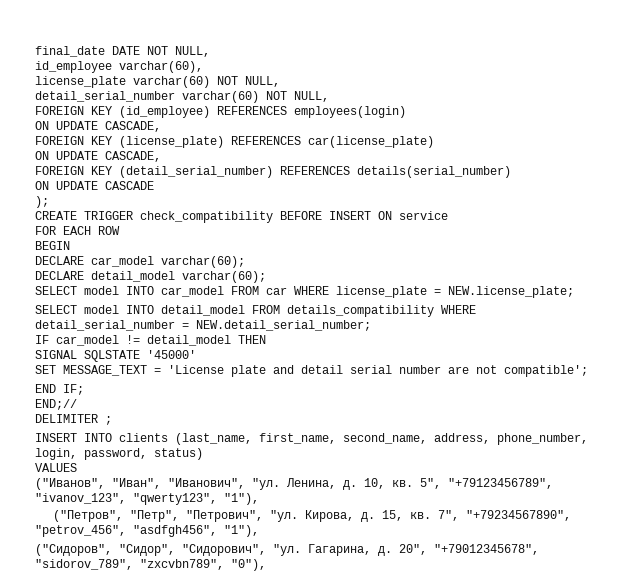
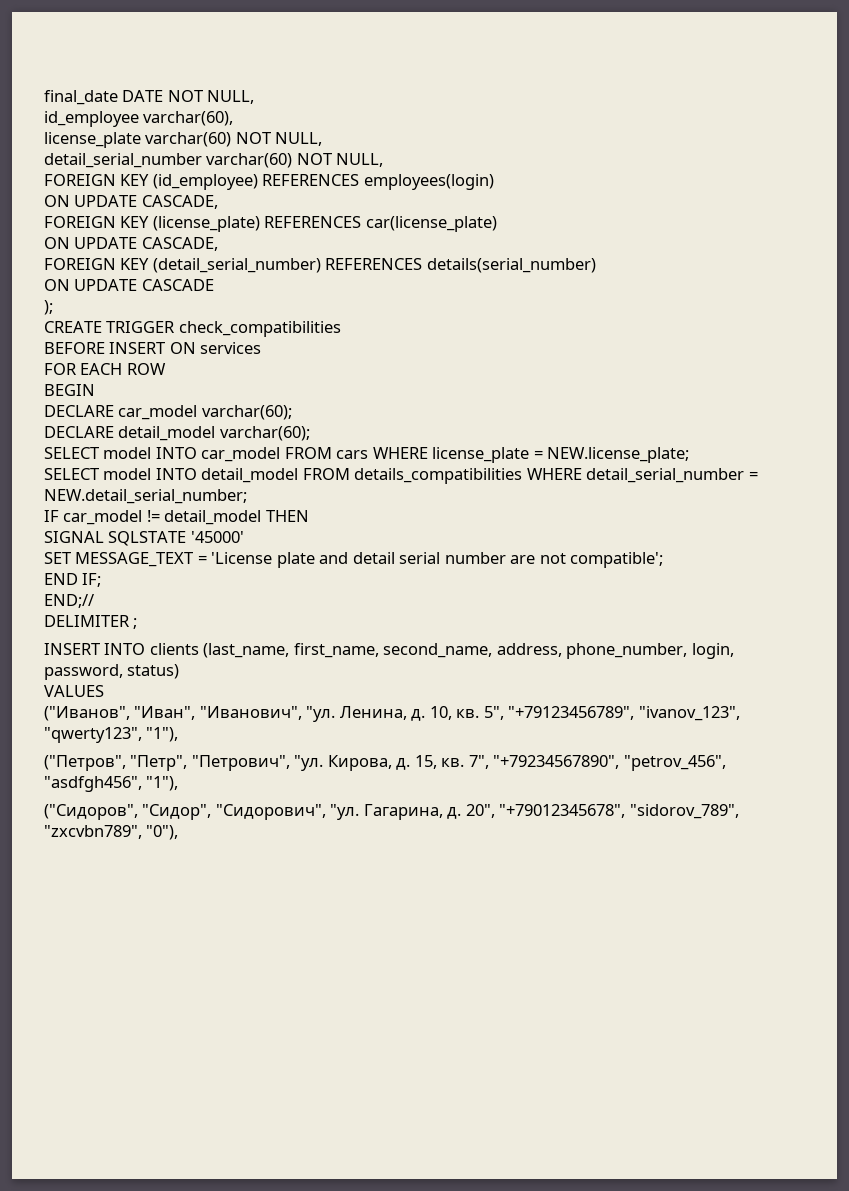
- CREATE TRIGGER check_compatibility BEFORE INSERT ON service
+ CREATE TRIGGER check_compatibilities
+ BEFORE INSERT ON services
- SELECT model INTO car_model FROM car WHERE license_plate = NEW.license_plate;
+ SELECT model INTO car_model FROM cars WHERE license_plate = NEW.license_plate;
- SELECT model INTO detail_model FROM details_compatibility WHERE detail_serial_number = NEW.detail_serial_number;
+ SELECT model INTO detail_model FROM details_compatibilities WHERE detail_serial_number = NEW.detail_serial_number;

